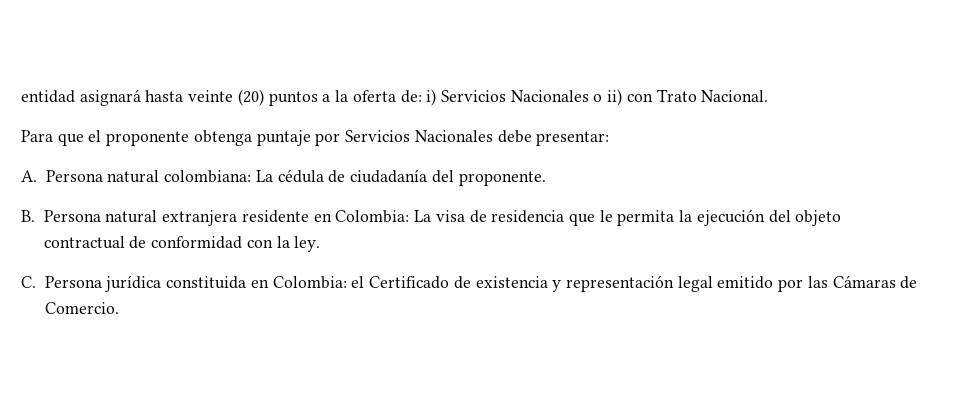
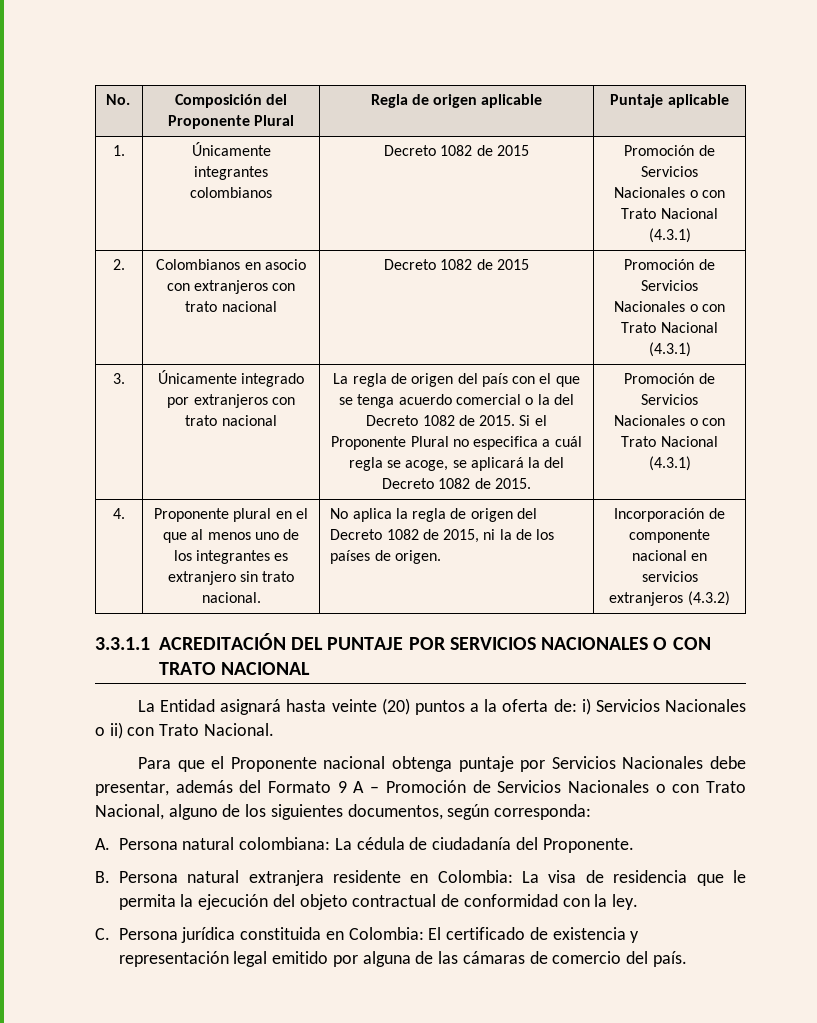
- entidad asignará hasta veinte (20) puntos a la oferta de: i) Servicios Nacionales o ii) con Trato Nacional.
+ No. | Composición del Proponente Plural | Regla de origen aplicable | Puntaje aplicable
+ 1. | Únicamente integrantes colombianos | Decreto 1082 de 2015 | Promoción de Servicios Nacionales o con Trato Nacional (4.3.1)
+ 2. | Colombianos en asocio con extranjeros con trato nacional | Decreto 1082 de 2015 | Promoción de Servicios Nacionales o con Trato Nacional (4.3.1)
+ 3. | Únicamente integrado por extranjeros con trato nacional | La regla de origen del país con el que se tenga acuerdo comercial o la del Decreto 1082 de 2015. Si el Proponente Plural no especifica a cuál regla se acoge, se aplicará la del Decreto 1082 de 2015. | Promoción de Servicios Nacionales o con Trato Nacional (4.3.1)
+ 4. | Proponente plural en el que al menos uno de los integrantes es extranjero sin trato nacional. | No aplica la regla de origen del Decreto 1082 de 2015, ni la de los países de origen. | Incorporación de componente nacional en servicios extranjeros (4.3.2)
+ 3.3.1.1 ACREDITACIÓN DEL PUNTAJE POR SERVICIOS NACIONALES O CON TRATO NACIONAL
+ La Entidad asignará hasta veinte (20) puntos a la oferta de: i) Servicios Nacionales o ii) con Trato Nacional.
- Para que el proponente obtenga puntaje por Servicios Nacionales debe presentar:
+ Para que el Proponente nacional obtenga puntaje por Servicios Nacionales debe presentar, además del Formato 9 A – Promoción de Servicios Nacionales o con Trato Nacional, alguno de los siguientes documentos, según corresponda:
- A. Persona natural colombiana: La cédula de ciudadanía del proponente.
+ A. Persona natural colombiana: La cédula de ciudadanía del Proponente.
- C. Persona jurídica constituida en Colombia: el Certificado de existencia y representación legal emitido por las Cámaras de Comercio.
+ C. Persona jurídica constituida en Colombia: El certificado de existencia y representación legal emitido por alguna de las cámaras de comercio del país.

